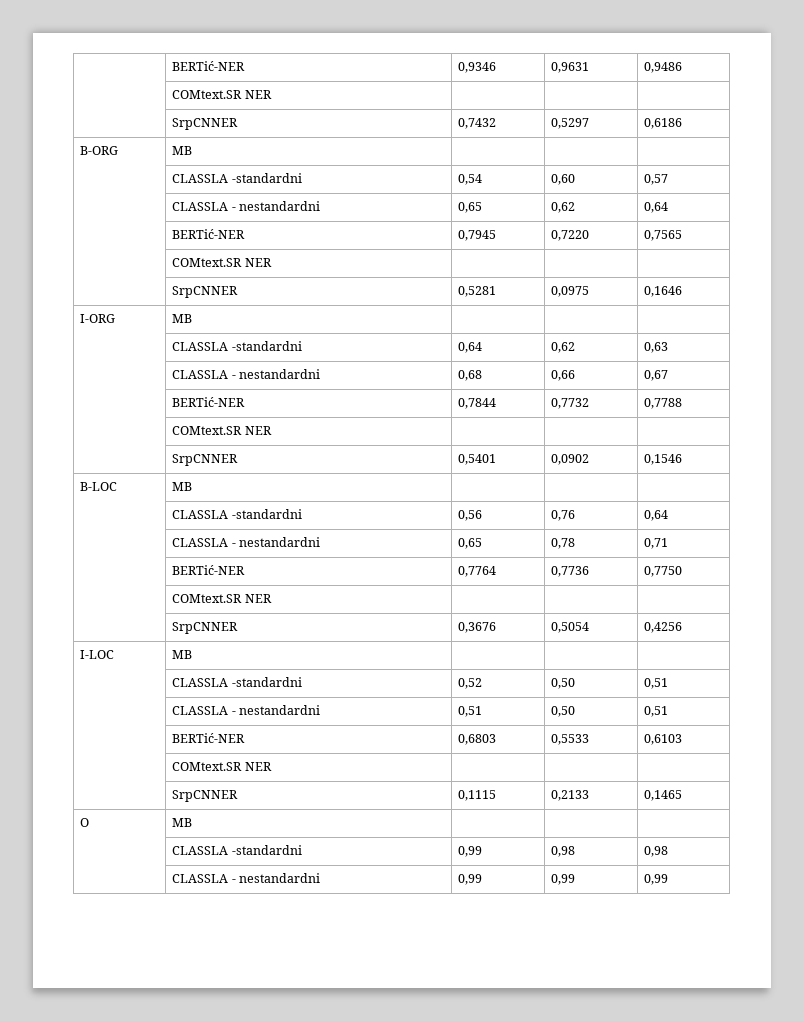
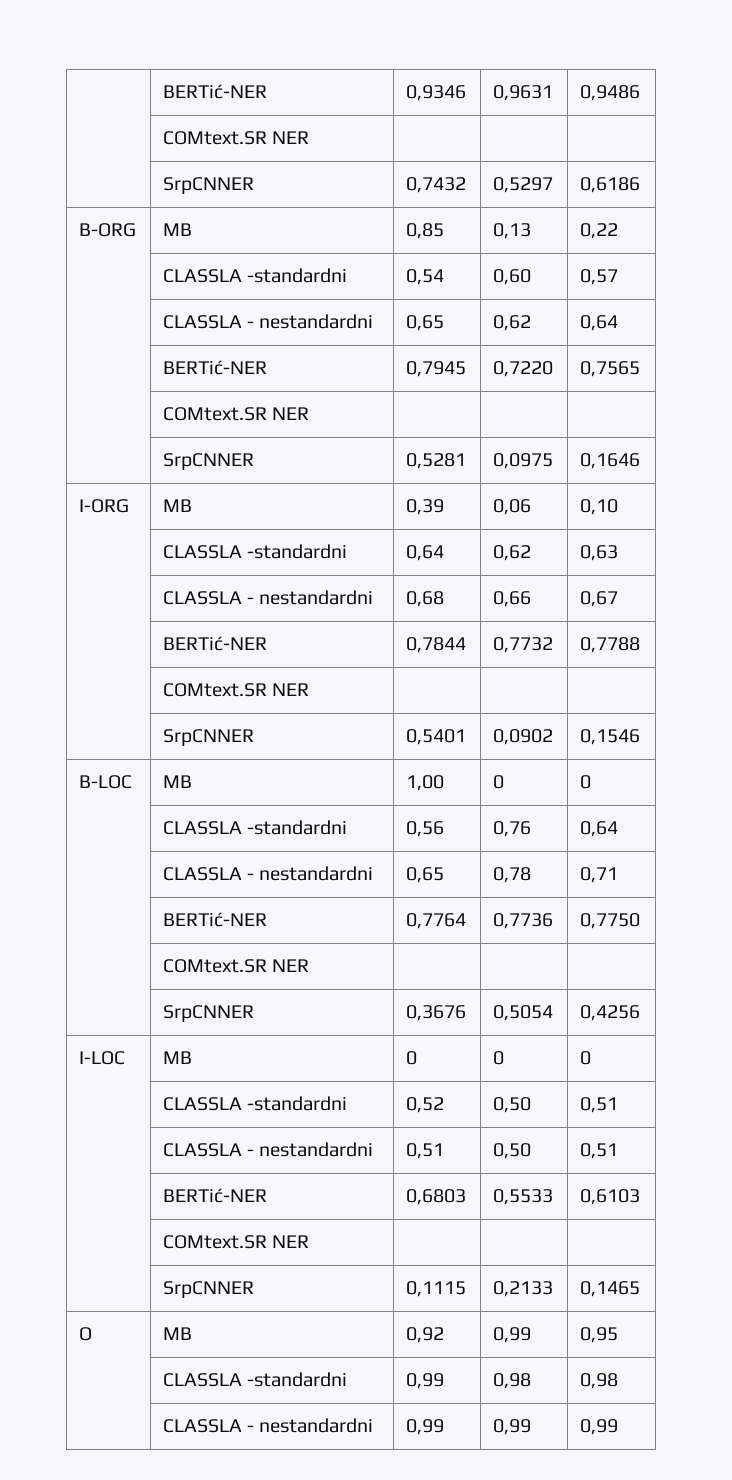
- B-ORG | MB | | |
+ B-ORG | MB | 0,85 | 0,13 | 0,22
- I-ORG | MB | | |
+ I-ORG | MB | 0,39 | 0,06 | 0,10
- B-LOC | MB | | |
+ B-LOC | MB | 1,00 | 0 | 0
- I-LOC | MB | | |
+ I-LOC | MB | 0 | 0 | 0
- O | MB | | |
+ O | MB | 0,92 | 0,99 | 0,95

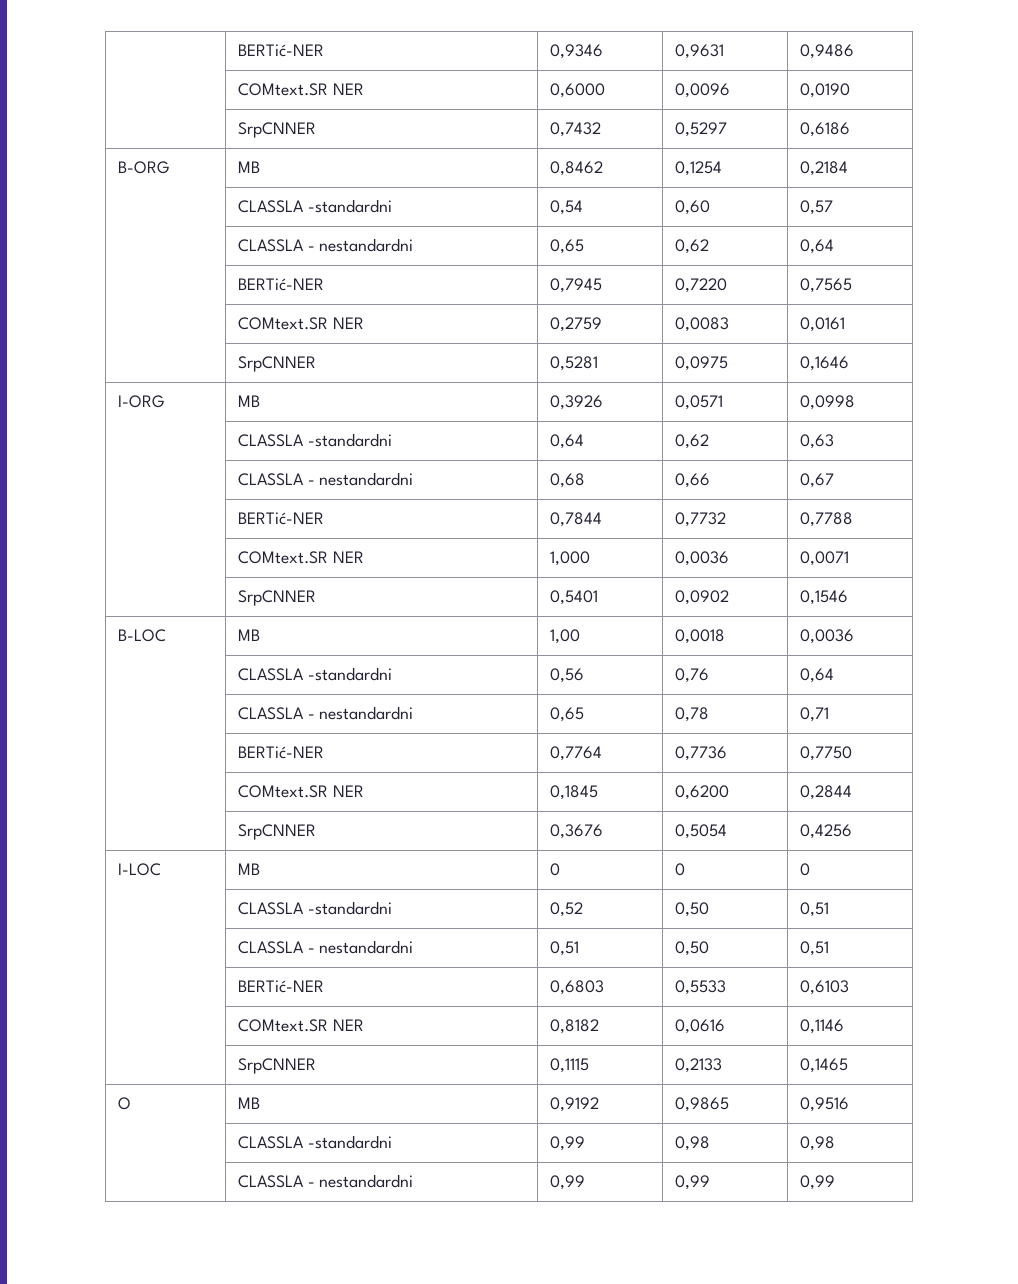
  | BERTić-NER | 0,9346 | 0,9631 | 0,9486
- | COMtext.SR NER | | |
+ | COMtext.SR NER | 0,6000 | 0,0096 | 0,0190
- B-ORG | MB | 0,85 | 0,13 | 0,22
+ B-ORG | MB | 0,8462 | 0,1254 | 0,2184
  | BERTić-NER | 0,7945 | 0,7220 | 0,7565
- | COMtext.SR NER | | |
+ | COMtext.SR NER | 0,2759 | 0,0083 | 0,0161
- I-ORG | MB | 0,39 | 0,06 | 0,10
+ I-ORG | MB | 0,3926 | 0,0571 | 0,0998
  | BERTić-NER | 0,7844 | 0,7732 | 0,7788
- | COMtext.SR NER | | |
+ | COMtext.SR NER | 1,000 | 0,0036 | 0,0071
- B-LOC | MB | 1,00 | 0 | 0
+ B-LOC | MB | 1,00 | 0,0018 | 0,0036
  | BERTić-NER | 0,7764 | 0,7736 | 0,7750
- | COMtext.SR NER | | |
+ | COMtext.SR NER | 0,1845 | 0,6200 | 0,2844
  | BERTić-NER | 0,6803 | 0,5533 | 0,6103
- | COMtext.SR NER | | |
+ | COMtext.SR NER | 0,8182 | 0,0616 | 0,1146
- O | MB | 0,92 | 0,99 | 0,95
+ O | MB | 0,9192 | 0,9865 | 0,9516

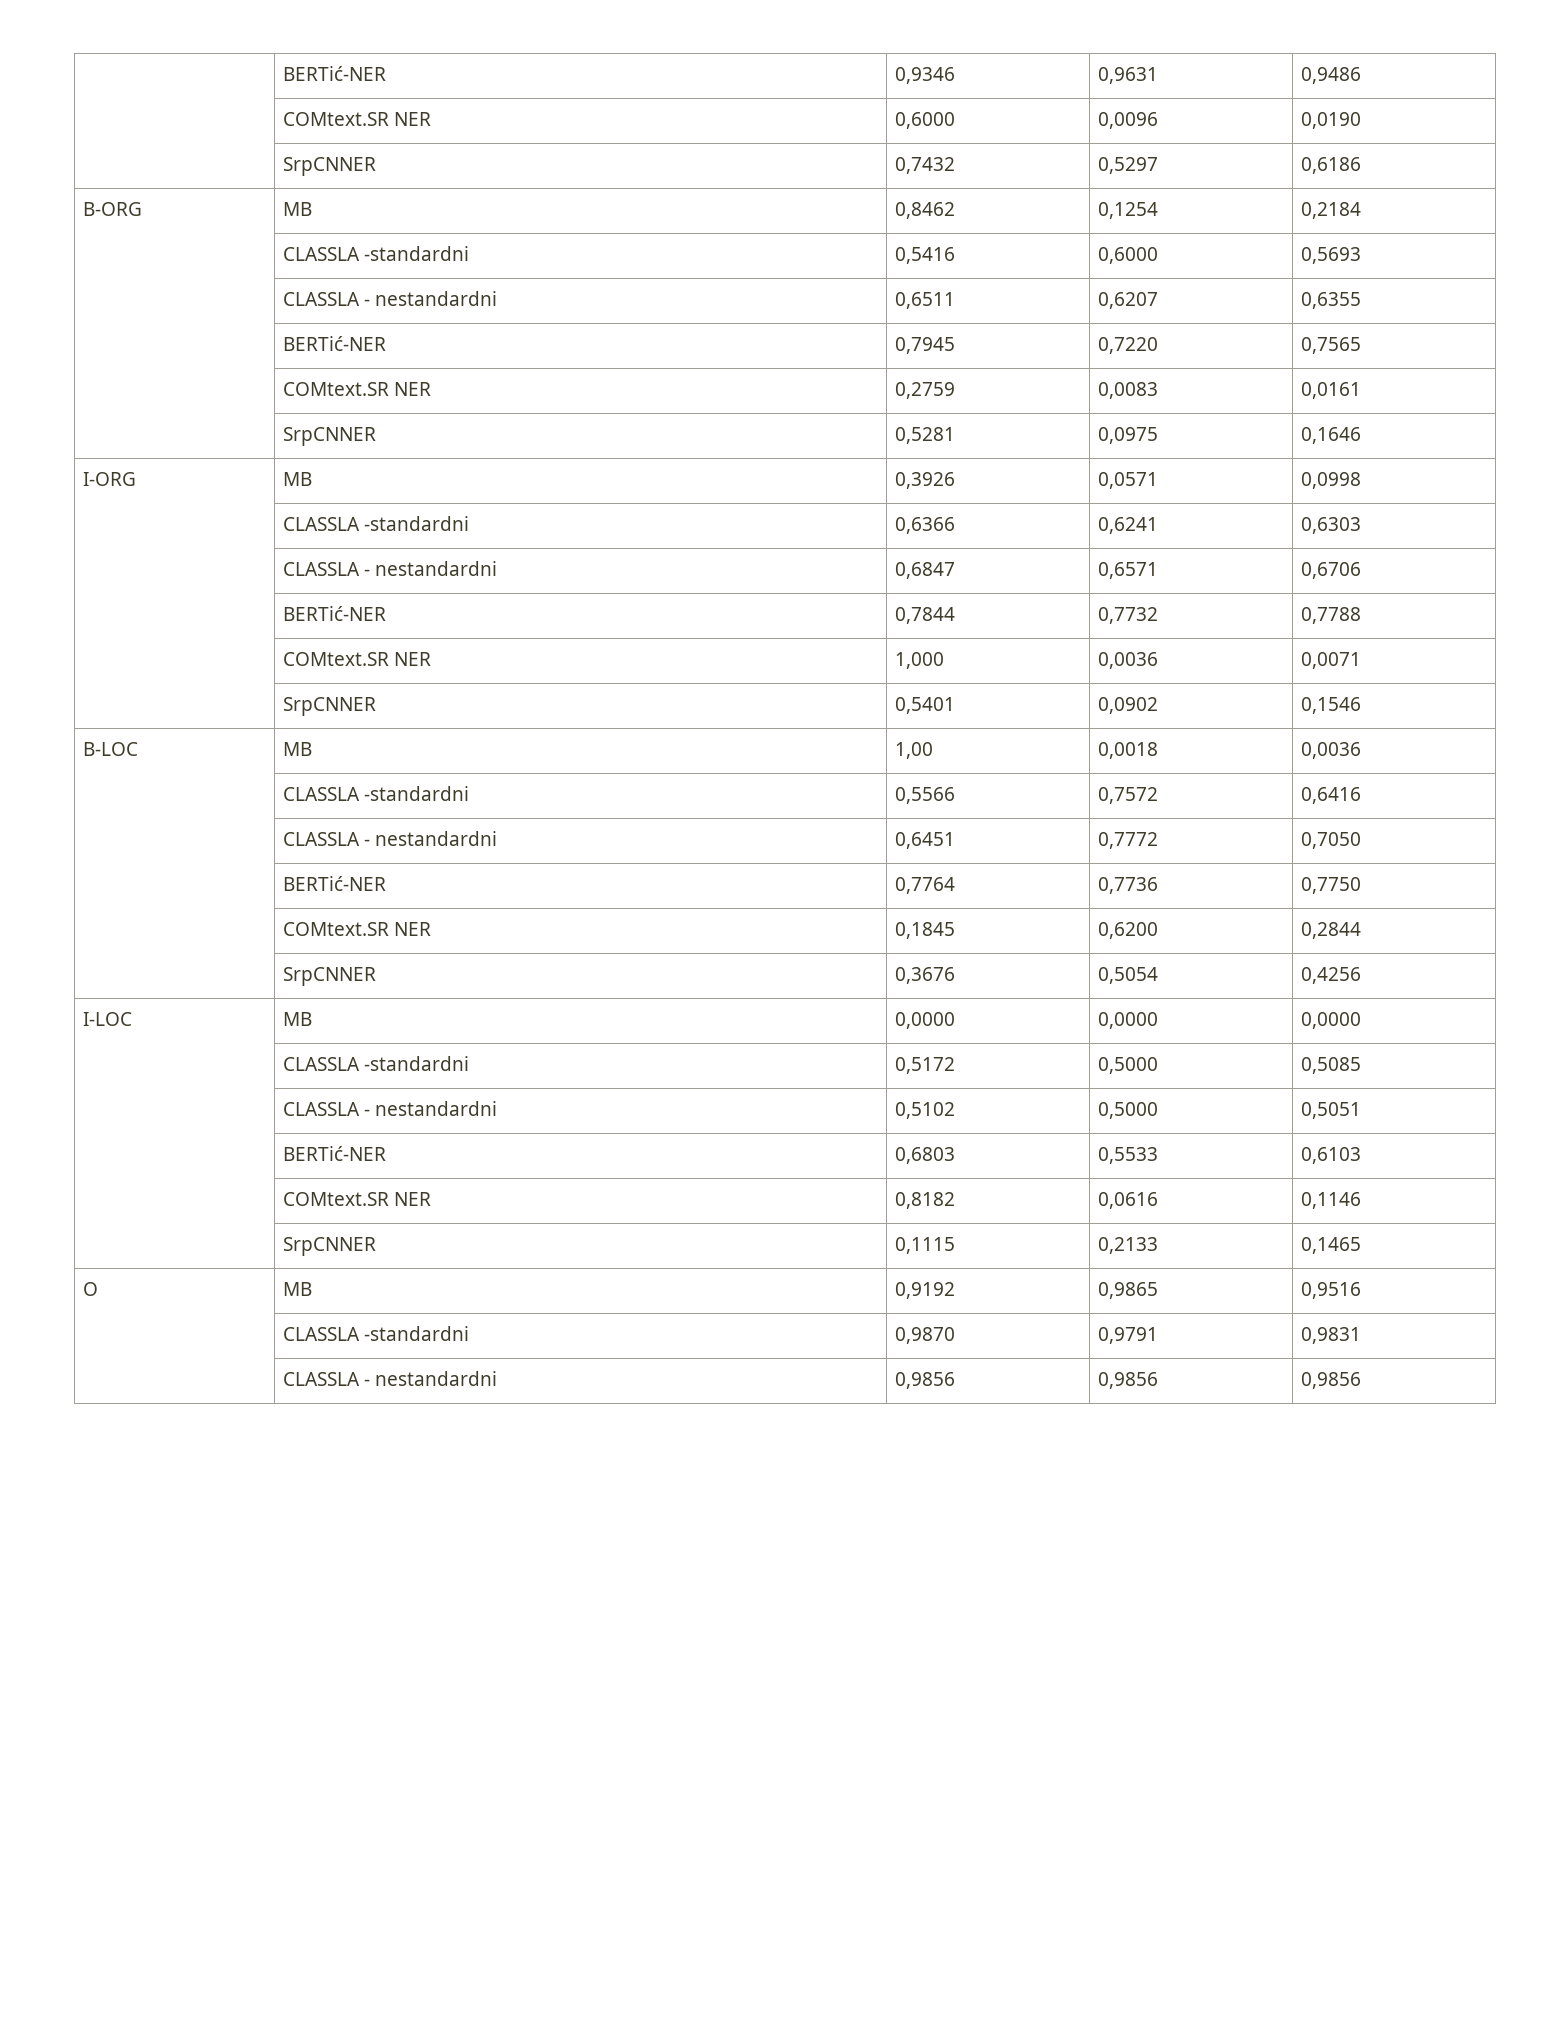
- | CLASSLA -standardni | 0,54 | 0,60 | 0,57
- | CLASSLA - nestandardni | 0,65 | 0,62 | 0,64
+ | CLASSLA -standardni | 0,5416 | 0,6000 | 0,5693
+ | CLASSLA - nestandardni | 0,6511 | 0,6207 | 0,6355
- | CLASSLA -standardni | 0,64 | 0,62 | 0,63
- | CLASSLA - nestandardni | 0,68 | 0,66 | 0,67
+ | CLASSLA -standardni | 0,6366 | 0,6241 | 0,6303
+ | CLASSLA - nestandardni | 0,6847 | 0,6571 | 0,6706
- | CLASSLA -standardni | 0,56 | 0,76 | 0,64
- | CLASSLA - nestandardni | 0,65 | 0,78 | 0,71
+ | CLASSLA -standardni | 0,5566 | 0,7572 | 0,6416
+ | CLASSLA - nestandardni | 0,6451 | 0,7772 | 0,7050
- I-LOC | MB | 0 | 0 | 0
- | CLASSLA -standardni | 0,52 | 0,50 | 0,51
- | CLASSLA - nestandardni | 0,51 | 0,50 | 0,51
+ I-LOC | MB | 0,0000 | 0,0000 | 0,0000
+ | CLASSLA -standardni | 0,5172 | 0,5000 | 0,5085
+ | CLASSLA - nestandardni | 0,5102 | 0,5000 | 0,5051
- | CLASSLA -standardni | 0,99 | 0,98 | 0,98
- | CLASSLA - nestandardni | 0,99 | 0,99 | 0,99
+ | CLASSLA -standardni | 0,9870 | 0,9791 | 0,9831
+ | CLASSLA - nestandardni | 0,9856 | 0,9856 | 0,9856

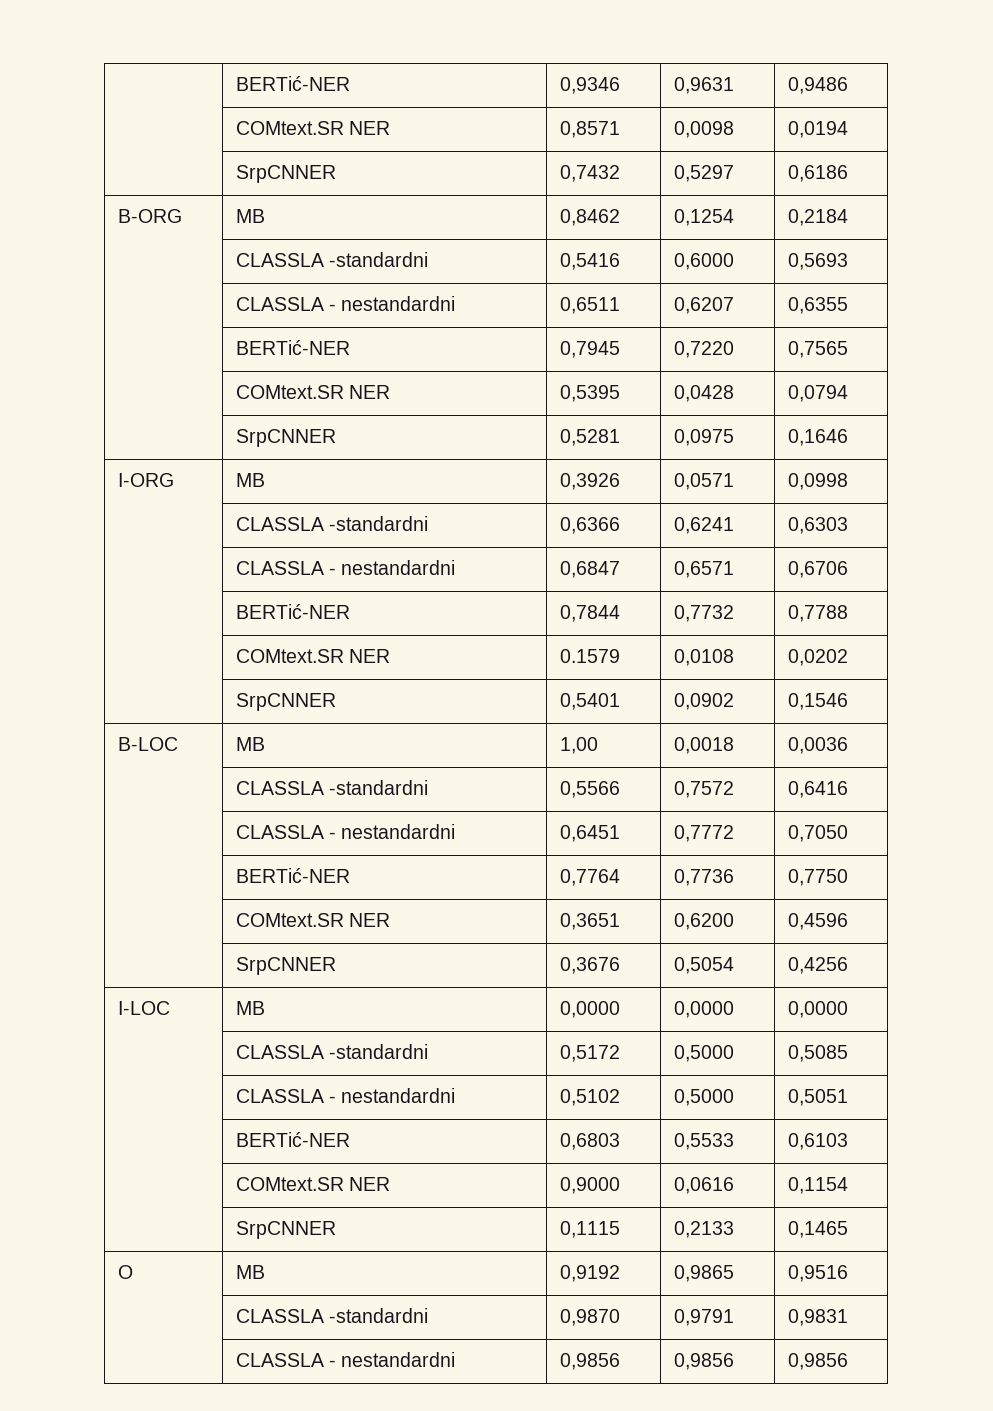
- | COMtext.SR NER | 0,6000 | 0,0096 | 0,0190
+ | COMtext.SR NER | 0,8571 | 0,0098 | 0,0194
- | COMtext.SR NER | 0,2759 | 0,0083 | 0,0161
+ | COMtext.SR NER | 0,5395 | 0,0428 | 0,0794
- | COMtext.SR NER | 1,000 | 0,0036 | 0,0071
+ | COMtext.SR NER | 0.1579 | 0,0108 | 0,0202
- | COMtext.SR NER | 0,1845 | 0,6200 | 0,2844
+ | COMtext.SR NER | 0,3651 | 0,6200 | 0,4596
- | COMtext.SR NER | 0,8182 | 0,0616 | 0,1146
+ | COMtext.SR NER | 0,9000 | 0,0616 | 0,1154

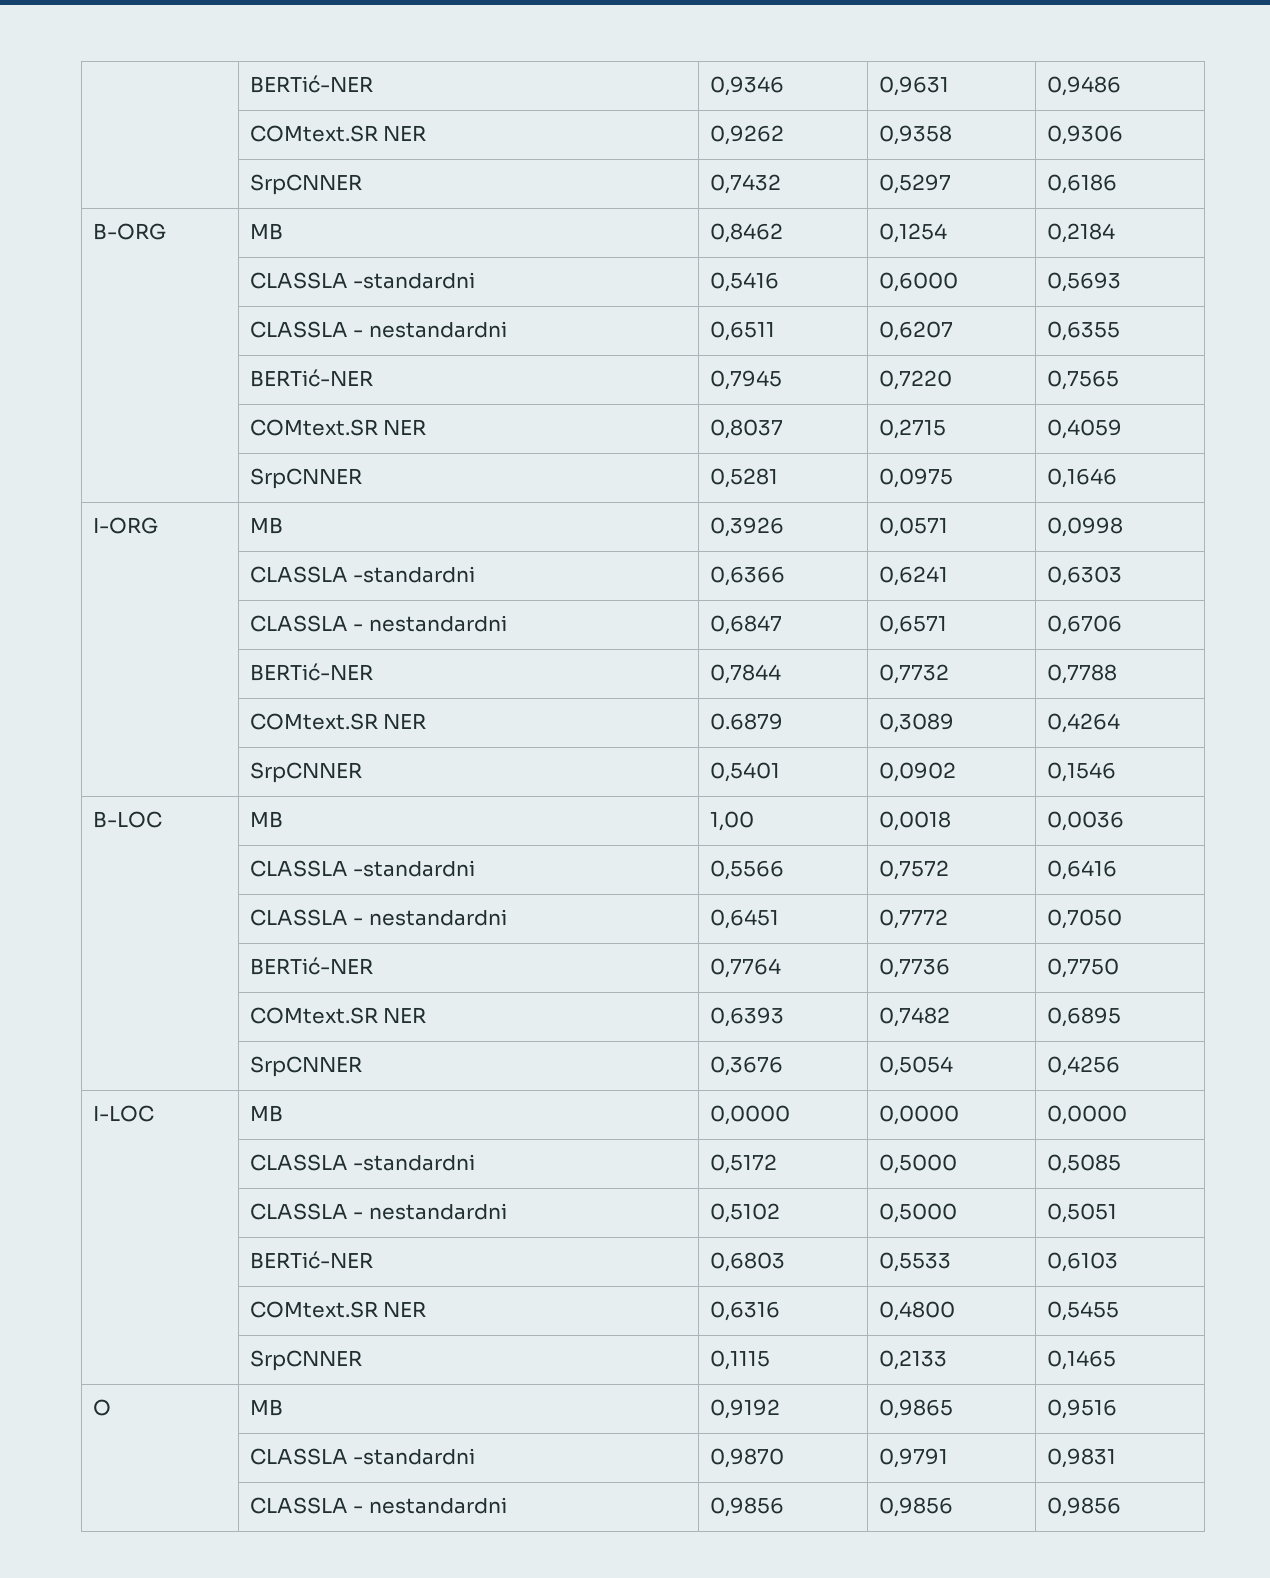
- | COMtext.SR NER | 0,8571 | 0,0098 | 0,0194
+ | COMtext.SR NER | 0,9262 | 0,9358 | 0,9306
- | COMtext.SR NER | 0,5395 | 0,0428 | 0,0794
+ | COMtext.SR NER | 0,8037 | 0,2715 | 0,4059
- | COMtext.SR NER | 0.1579 | 0,0108 | 0,0202
+ | COMtext.SR NER | 0.6879 | 0,3089 | 0,4264
- | COMtext.SR NER | 0,3651 | 0,6200 | 0,4596
+ | COMtext.SR NER | 0,6393 | 0,7482 | 0,6895
- | COMtext.SR NER | 0,9000 | 0,0616 | 0,1154
+ | COMtext.SR NER | 0,6316 | 0,4800 | 0,5455

